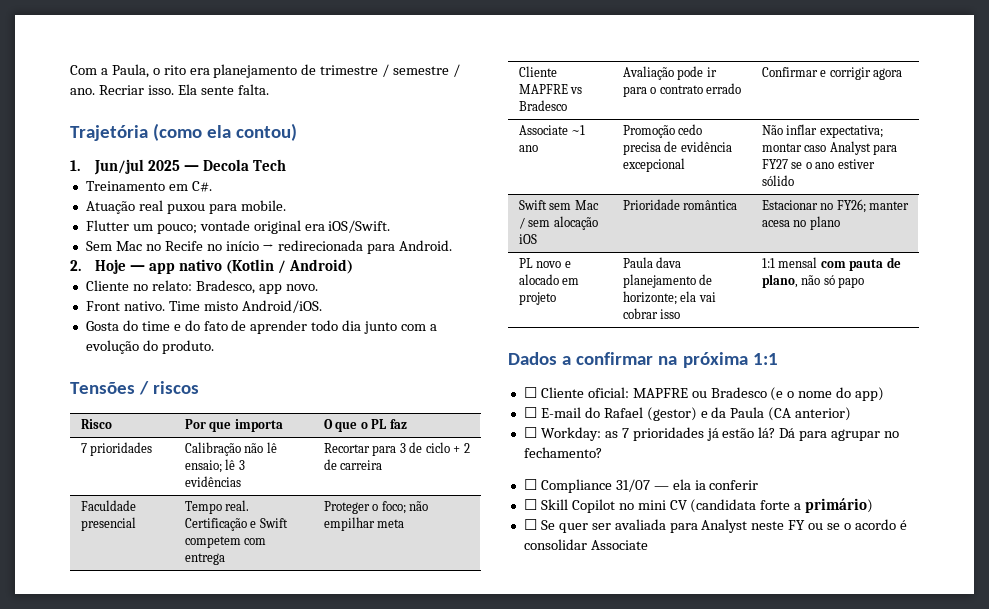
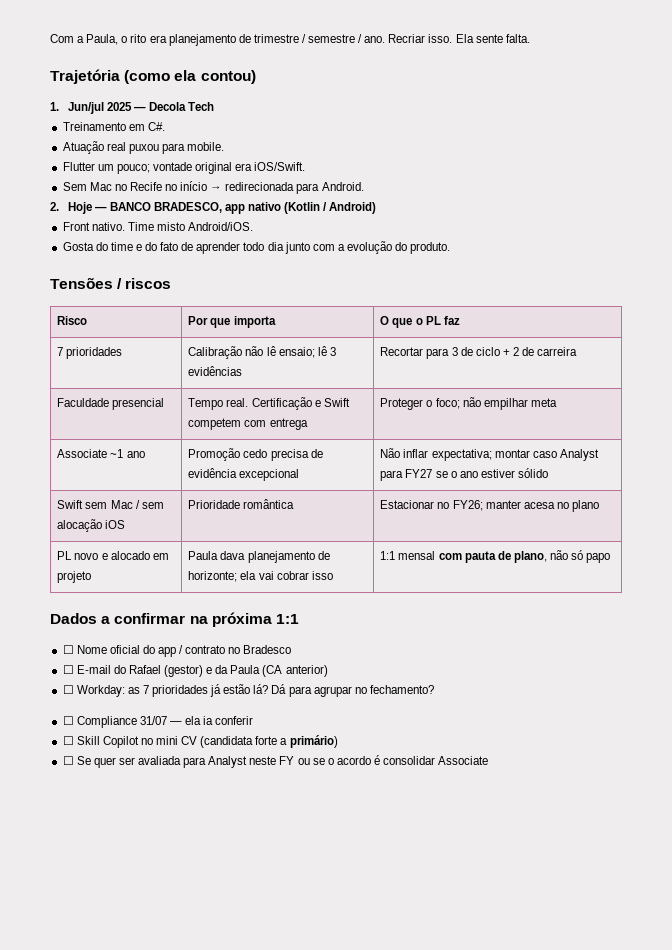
- 2. Hoje — app nativo (Kotlin / Android)
+ 2. Hoje — BANCO BRADESCO, app nativo (Kotlin / Android)
- Cliente no relato: Bradesco, app novo.
- Cliente MAPFRE vs Bradesco | Avaliação pode ir para o contrato errado | Confirmar e corrigir agora
- ☐ Cliente oficial: MAPFRE ou Bradesco (e o nome do app)
+ ☐ Nome oficial do app / contrato no Bradesco

